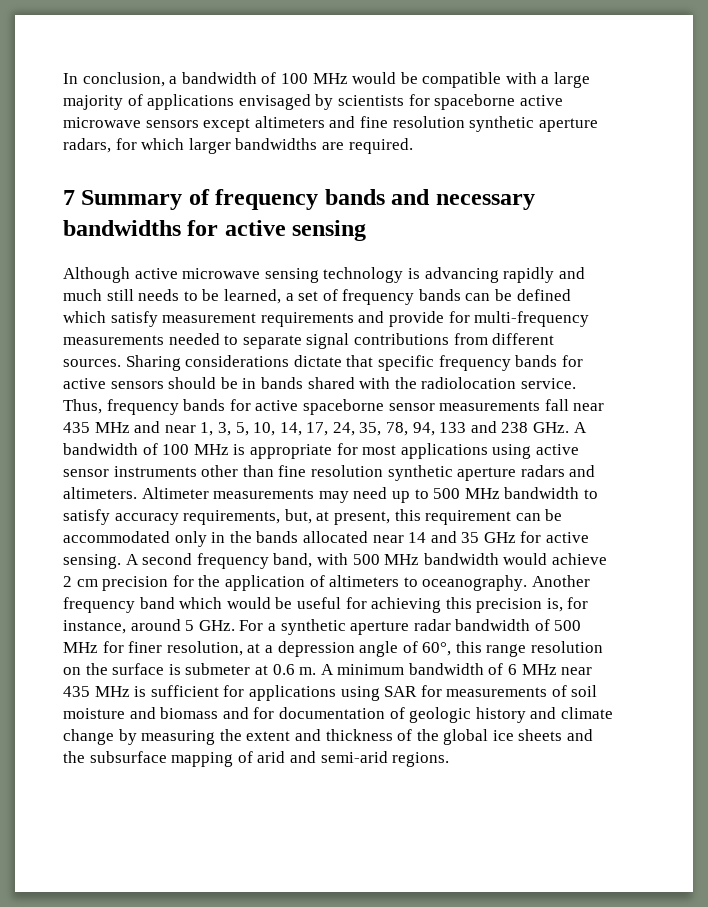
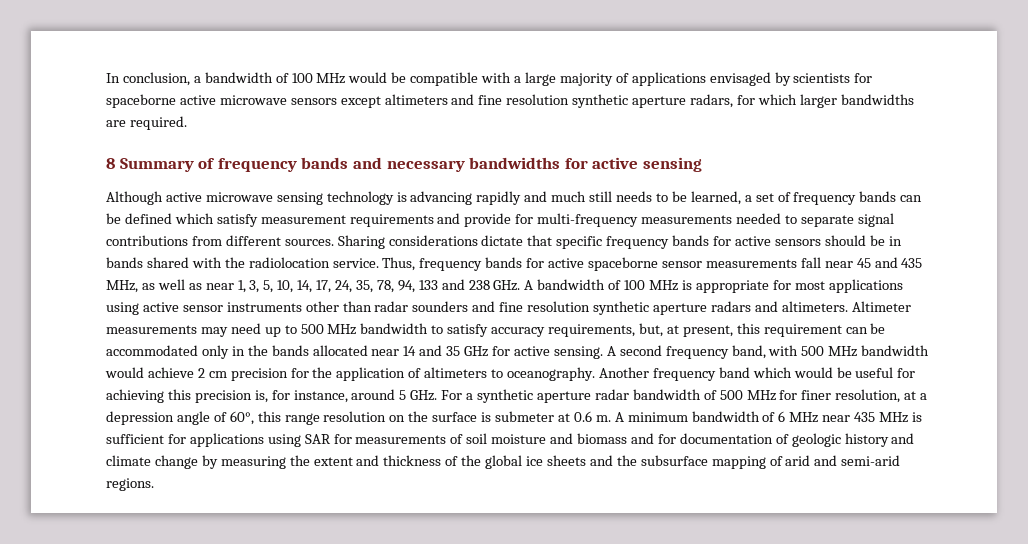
- 7 Summary of frequency bands and necessary bandwidths for active sensing
+ 8 Summary of frequency bands and necessary bandwidths for active sensing
- Thus, frequency bands for active spaceborne sensor measurements fall near 435 MHz and near 1, 3, 5, 10, 14, 17, 24, 35, 78, 94, 133 and 238 GHz. A bandwidth of 100 MHz is appropriate for most applications using active sensor instruments other than fine resolution synthetic aperture radars and altimeters.
+ Thus, frequency bands for active spaceborne sensor measurements fall near 45 and 435 MHz, as well as near 1, 3, 5, 10, 14, 17, 24, 35, 78, 94, 133 and 238 GHz. A bandwidth of 100 MHz is appropriate for most applications using active sensor instruments other than radar sounders and fine resolution synthetic aperture radars and altimeters.

